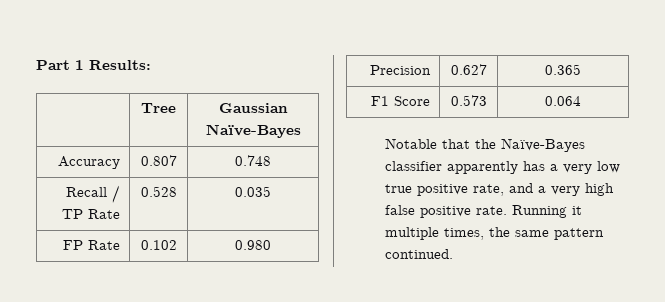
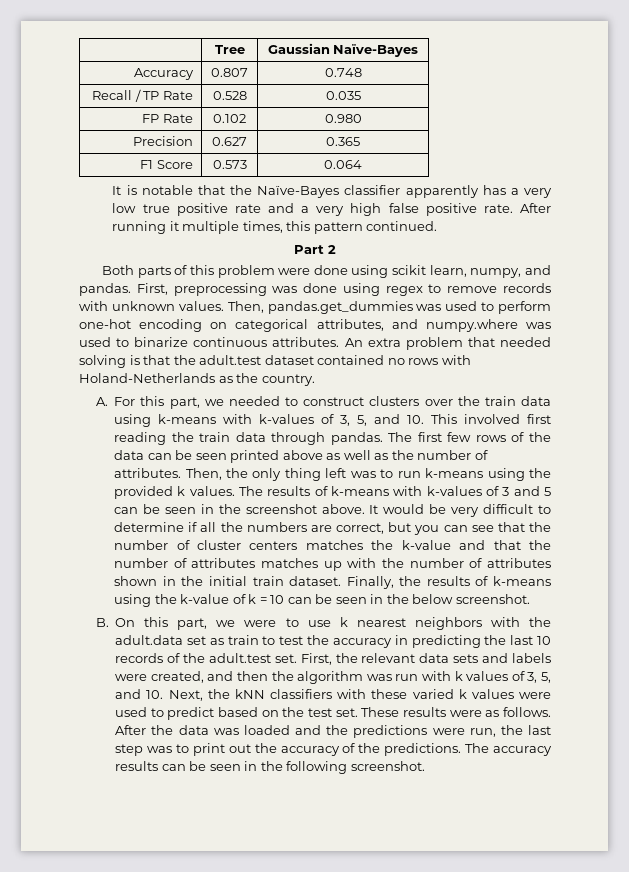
- Part 1 Results:
- Notable that the Naïve-Bayes classifier apparently has a very low true positive rate, and a very high false positive rate.
+ It is notable that the Naïve-Bayes classifier apparently has a very low true positive rate and a very high false positive rate.
- Running it multiple times, the same pattern continued.
+ After running it multiple times, this pattern continued.
+ Part 2
+ Both parts of this problem were done using scikit learn, numpy, and pandas. First, preprocessing was done using regex to remove records with unknown values. Then, pandas.get_dummies was used to perform one-hot encoding on categorical attributes, and numpy.where was used to binarize continuous attributes. An extra problem that needed solving is that the adult.test dataset contained no rows with Holand-Netherlands as the country.
+ A. For this part, we needed to construct clusters over the train data using k-means with k-values of 3, 5, and 10. This involved first reading the train data through pandas. The first few rows of the data can be seen printed above as well as the number of attributes. Then, the only thing left was to run k-means using the provided k values. The results of k-means with k-values of 3 and 5 can be seen in the screenshot above. It would be very difficult to determine if all the numbers are correct, but you can see that the number of cluster centers matches the k-value and that the number of attributes matches up with the number of attributes shown in the initial train dataset. Finally, the results of k-means using the k-value of k = 10 can be seen in the below screenshot.
+ B. On this part, we were to use k nearest neighbors with the adult.data set as train to test the accuracy in predicting the last 10 records of the adult.test set. First, the relevant data sets and labels were created, and then the algorithm was run with k values of 3, 5, and 10. Next, the kNN classifiers with these varied k values were used to predict based on the test set. These results were as follows. After the data was loaded and the predictions were run, the last step was to print out the accuracy of the predictions. The accuracy results can be seen in the following screenshot.

